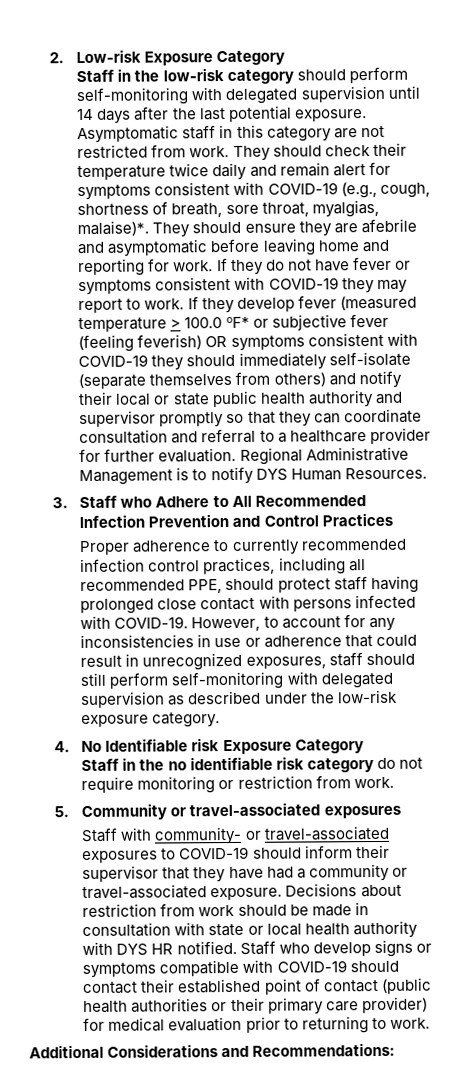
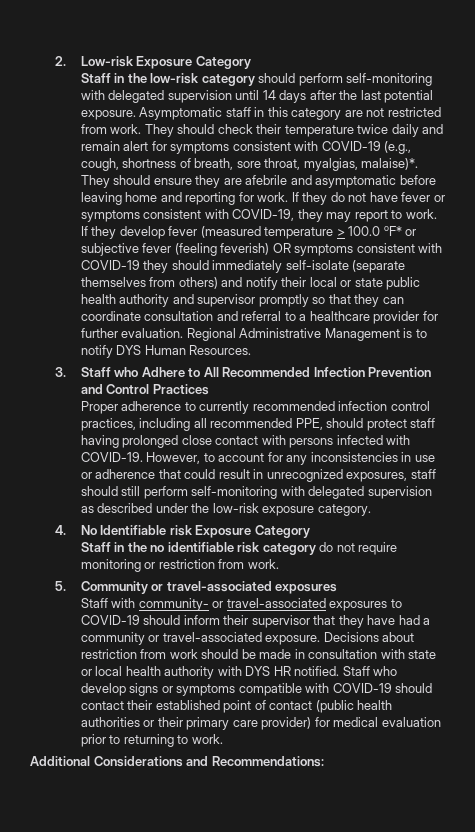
- If they do not have fever or symptoms consistent with COVID-19 they may report to work.
+ If they do not have fever or symptoms consistent with COVID-19, they may report to work.

